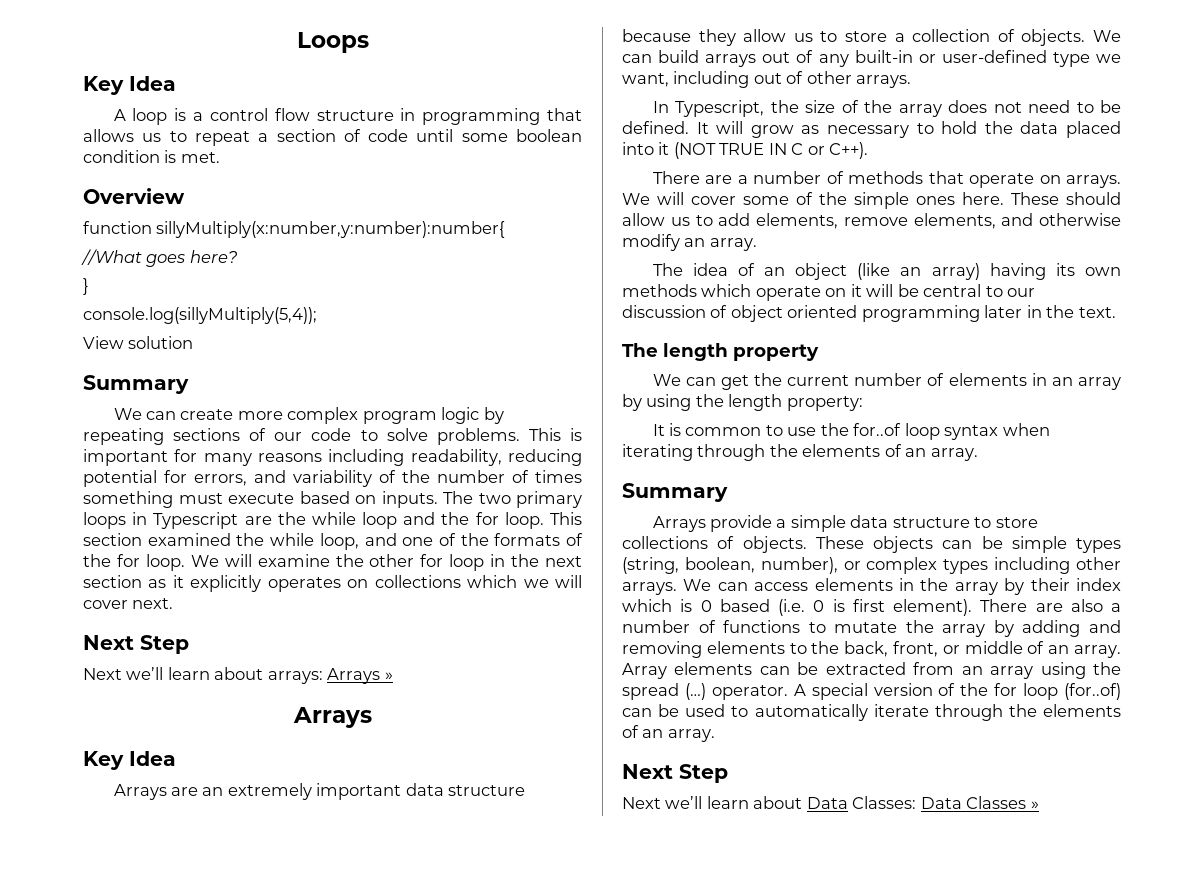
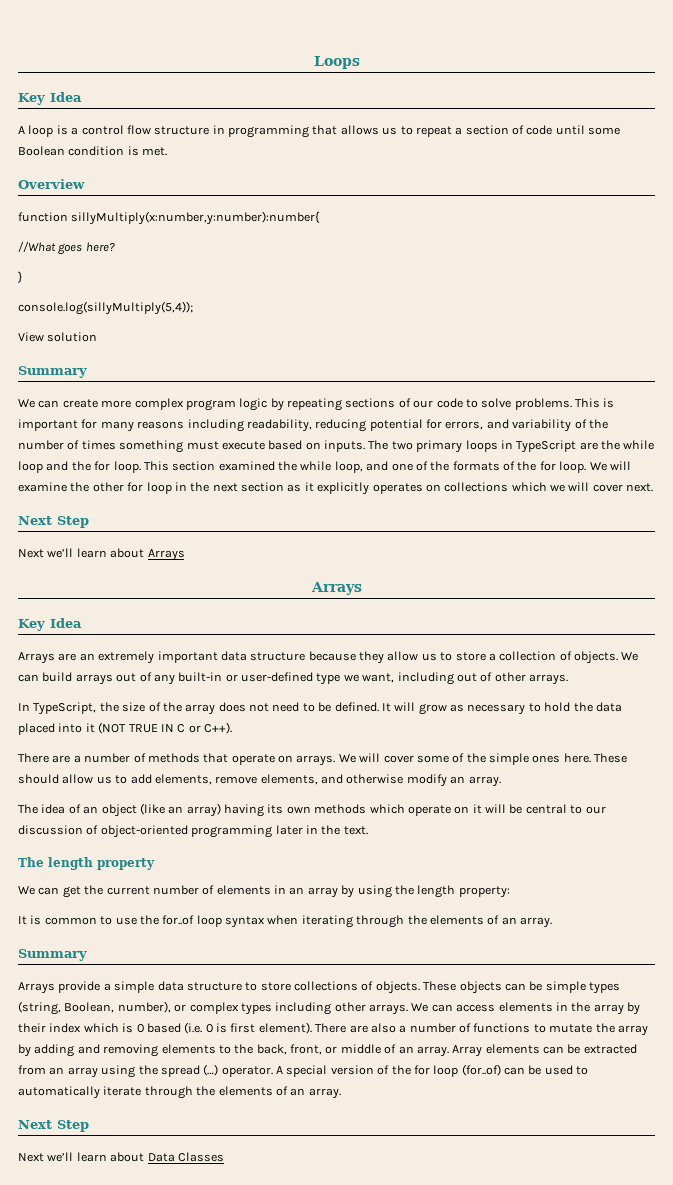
- A loop is a control flow structure in programming that allows us to repeat a section of code until some boolean condition is met.
+ A loop is a control flow structure in programming that allows us to repeat a section of code until some Boolean condition is met.
- The two primary loops in Typescript are the while loop and the for loop.
+ The two primary loops in TypeScript are the while loop and the for loop.
- Next we’ll learn about arrays: Arrays »
+ Next we’ll learn about Arrays
- In Typescript, the size of the array does not need to be defined.
+ In TypeScript, the size of the array does not need to be defined.
- The idea of an object (like an array) having its own methods which operate on it will be central to our discussion of object oriented programming later in the text.
+ The idea of an object (like an array) having its own methods which operate on it will be central to our discussion of object-oriented programming later in the text.
- These objects can be simple types (string, boolean, number), or complex types including other arrays.
+ These objects can be simple types (string, Boolean, number), or complex types including other arrays.
- Next we’ll learn about Data Classes: Data Classes »
+ Next we’ll learn about Data Classes

